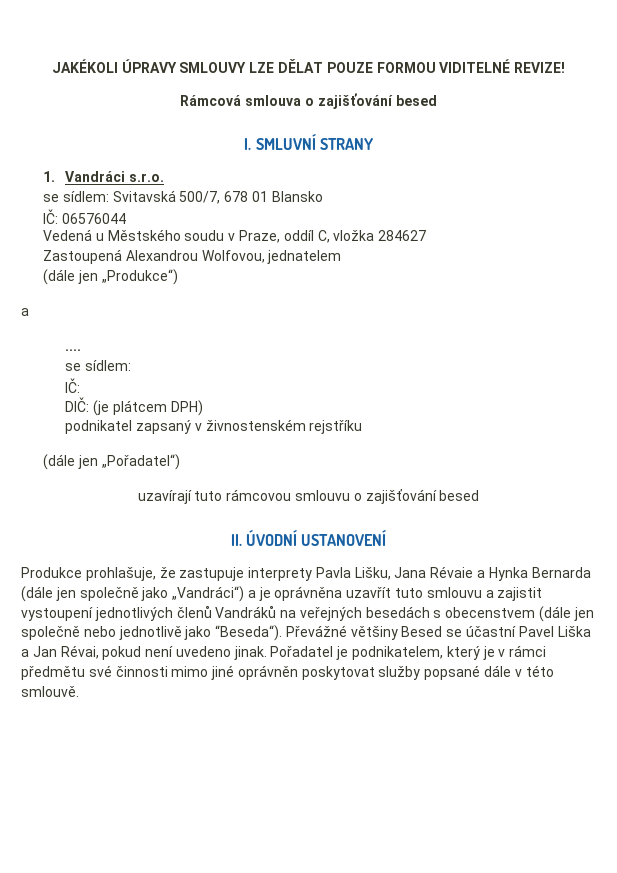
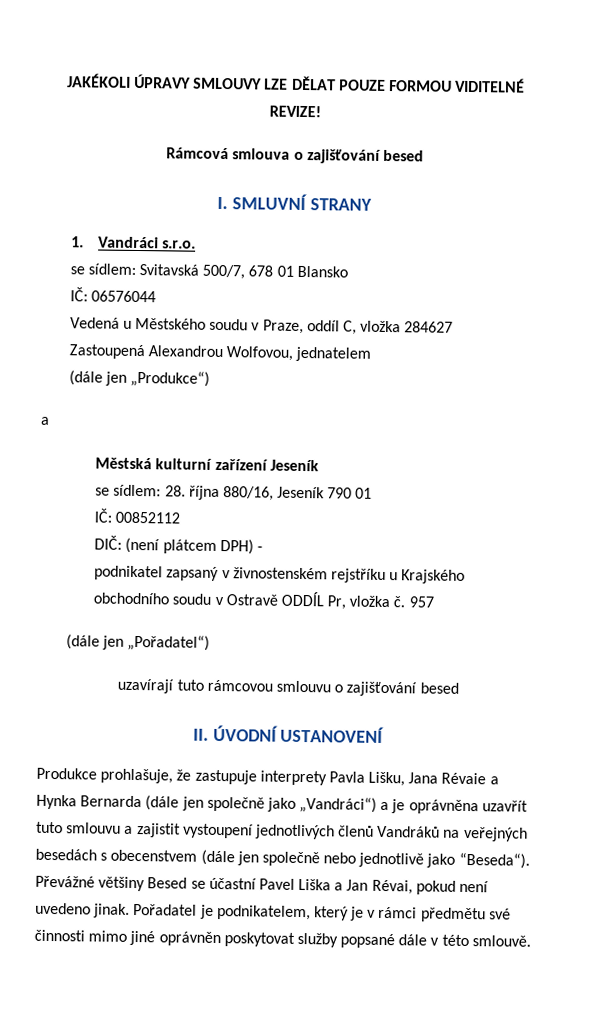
- ....
- se sídlem:
- IČ:
+ Městská kulturní zařízení Jeseník
+ se sídlem: 28. října 880/16, Jeseník 790 01
+ IČ: 00852112
- DIČ: (je plátcem DPH)
+ DIČ: (není plátcem DPH) -
- podnikatel zapsaný v živnostenském rejstříku
+ podnikatel zapsaný v živnostenském rejstříku u Krajského obchodního soudu v Ostravě ODDÍL Pr, vložka č. 957

